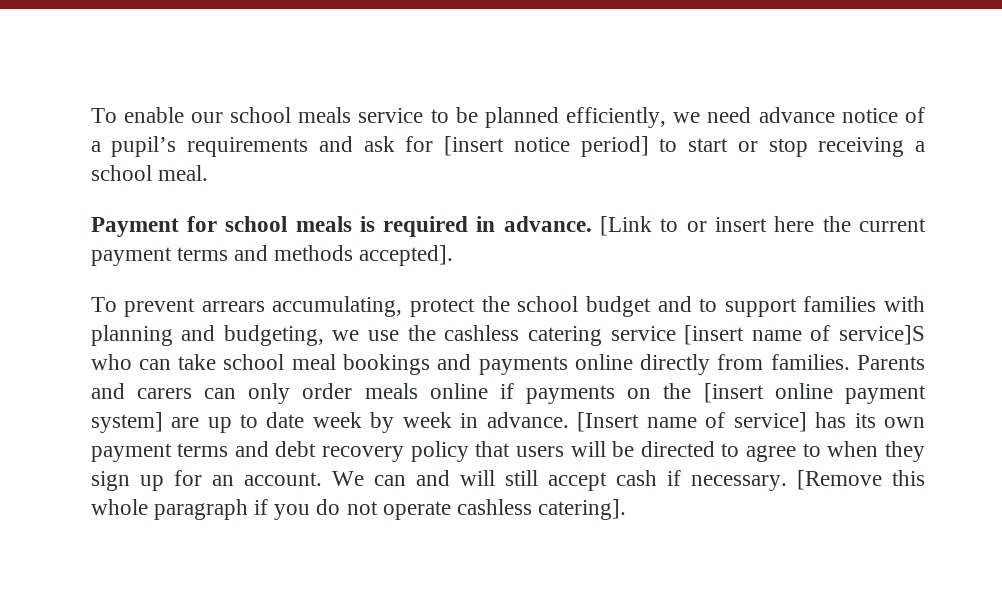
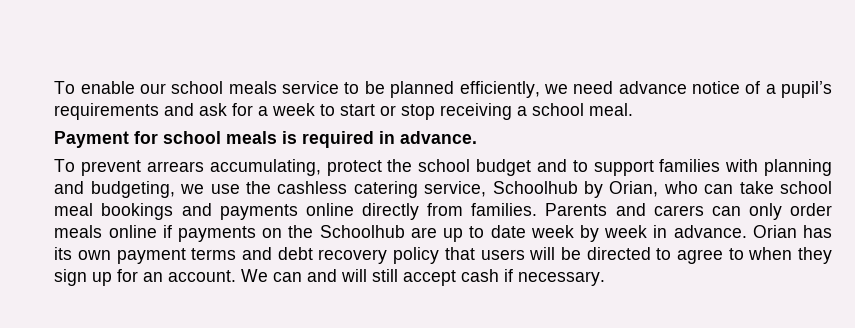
- To enable our school meals service to be planned efficiently, we need advance notice of a pupil’s requirements and ask for [insert notice period] to start or stop receiving a school meal.
+ To enable our school meals service to be planned efficiently, we need advance notice of a pupil’s requirements and ask for a week to start or stop receiving a school meal.
- [Link to or insert here the current payment terms and methods accepted].
- To prevent arrears accumulating, protect the school budget and to support families with planning and budgeting, we use the cashless catering service [insert name of service]S who can take school meal bookings and payments online directly from families.
+ To prevent arrears accumulating, protect the school budget and to support families with planning and budgeting, we use the cashless catering service, Schoolhub by Orian, who can take school meal bookings and payments online directly from families.
- Parents and carers can only order meals online if payments on the [insert online payment system] are up to date week by week in advance.
+ Parents and carers can only order meals online if payments on the Schoolhub are up to date week by week in advance.
- [Insert name of service] has its own payment terms and debt recovery policy that users will be directed to agree to when they sign up for an account.
+ Orian has its own payment terms and debt recovery policy that users will be directed to agree to when they sign up for an account.
- [Remove this whole paragraph if you do not operate cashless catering].

